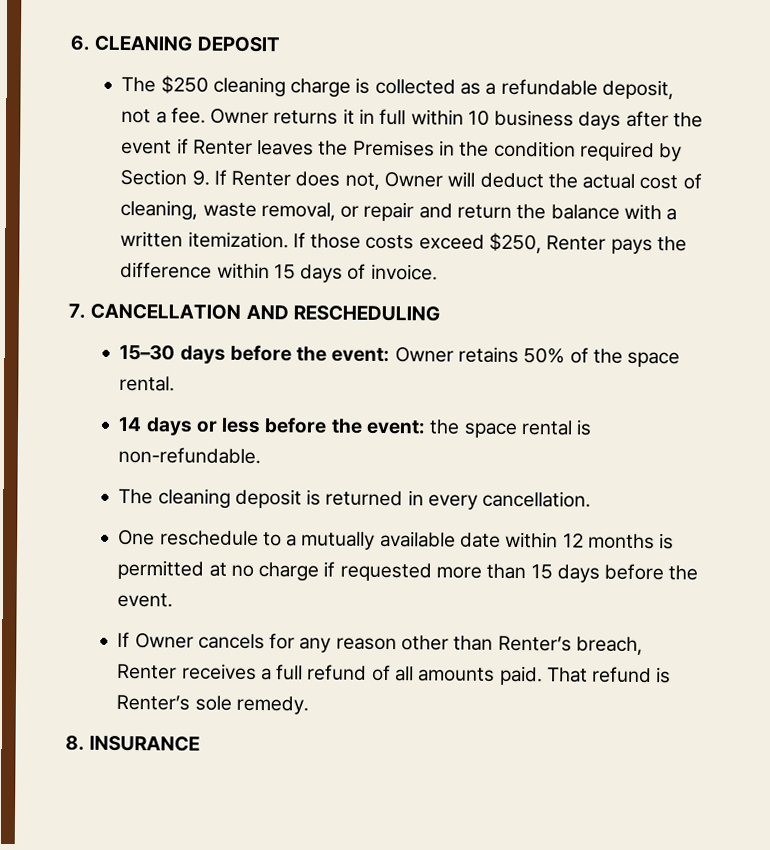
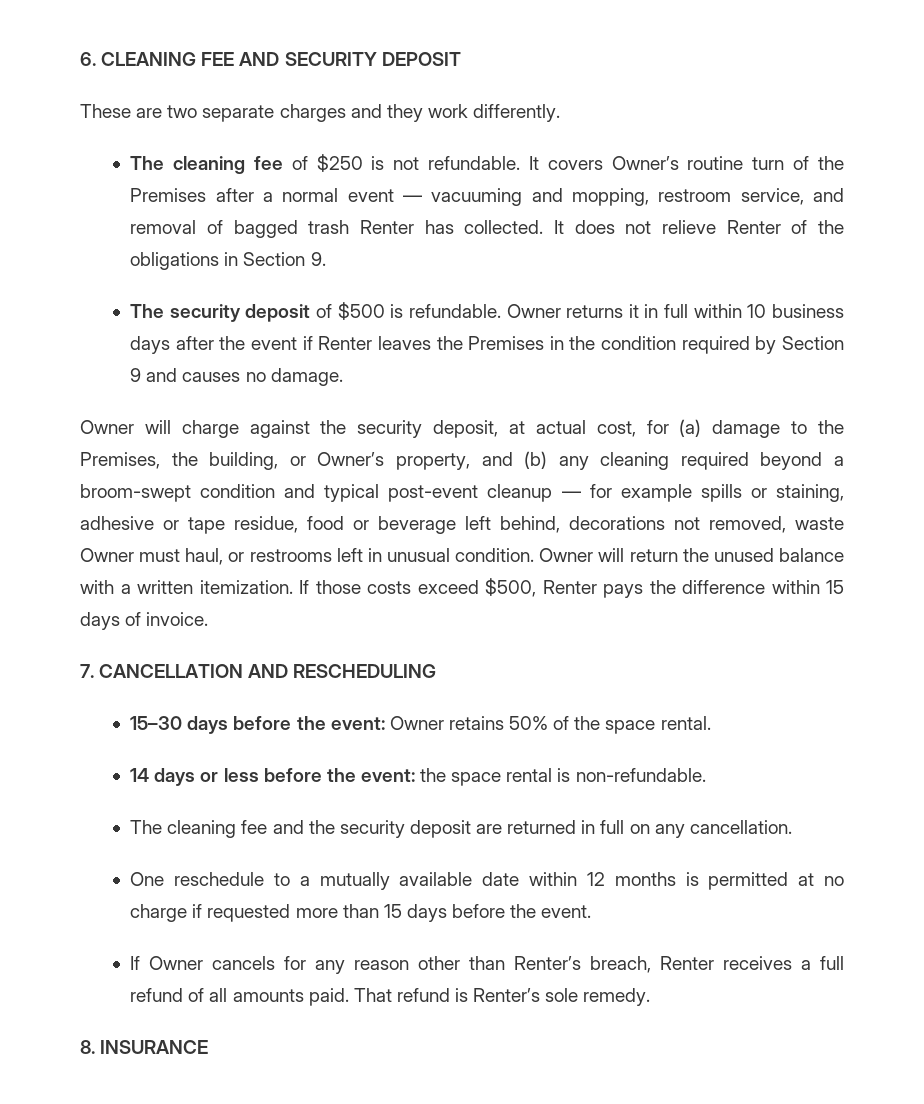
- 6. CLEANING DEPOSIT
- The $250 cleaning charge is collected as a refundable deposit, not a fee.
+ 6. CLEANING FEE AND SECURITY DEPOSIT
+ These are two separate charges and they work differently.
+ The cleaning fee of $250 is not refundable. It covers Owner’s routine turn of the Premises after a normal event — vacuuming and mopping, restroom service, and removal of bagged trash Renter has collected. It does not relieve Renter of the obligations in Section 9.
+ The security deposit of $500 is refundable.
- Owner returns it in full within 10 business days after the event if Renter leaves the Premises in the condition required by Section 9. If Renter does not, Owner will deduct the actual cost of cleaning, waste removal, or repair and return the balance with a written itemization.
+ Owner returns it in full within 10 business days after the event if Renter leaves the Premises in the condition required by Section 9 and causes no damage.
+ Owner will charge against the security deposit, at actual cost, for (a) damage to the Premises, the building, or Owner’s property, and (b) any cleaning required beyond a broom-swept condition and typical post-event cleanup — for example spills or staining, adhesive or tape residue, food or beverage left behind, decorations not removed, waste Owner must haul, or restrooms left in unusual condition. Owner will return the unused balance with a written itemization.
- If those costs exceed $250, Renter pays the difference within 15 days of invoice.
+ If those costs exceed $500, Renter pays the difference within 15 days of invoice.
- The cleaning deposit is returned in every cancellation.
+ The cleaning fee and the security deposit are returned in full on any cancellation.

